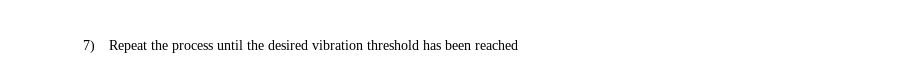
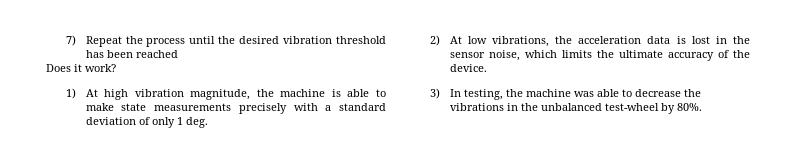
+ Does it work?
+ 1) At high vibration magnitude, the machine is able to make state measurements precisely with a standard deviation of only 1 deg.
+ 2) At low vibrations, the acceleration data is lost in the sensor noise, which limits the ultimate accuracy of the device.
+ 3) In testing, the machine was able to decrease the vibrations in the unbalanced test-wheel by 80%.

